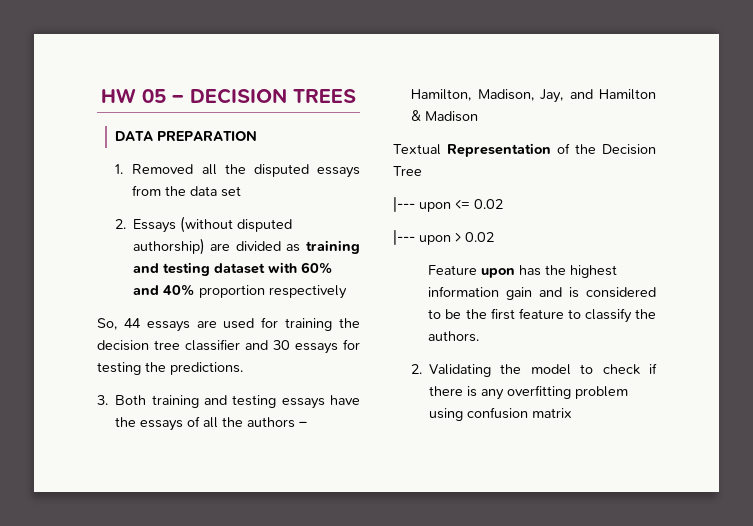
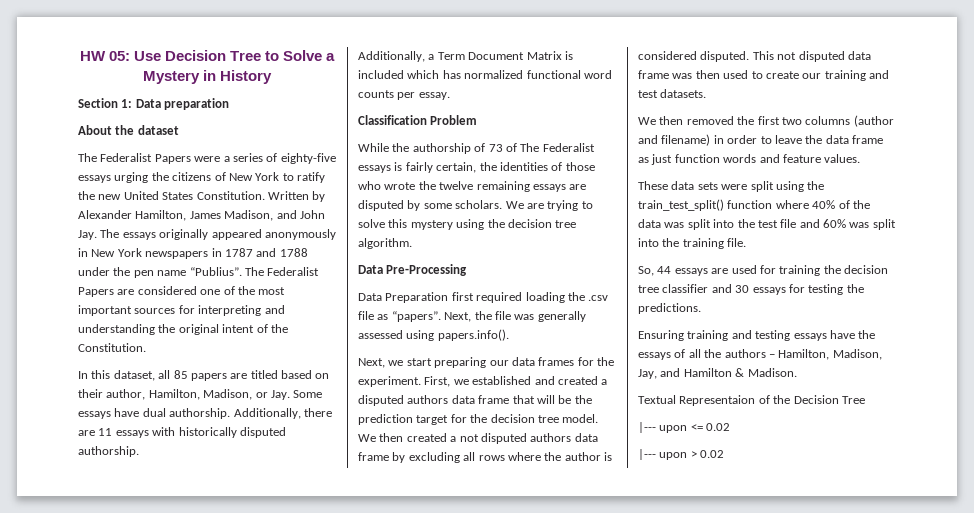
- HW 05 – DECISION TREES
- DATA PREPARATION
- 1. Removed all the disputed essays from the data set
- 2. Essays (without disputed authorship) are divided as training and testing dataset with 60% and 40% proportion respectively
+ HW 05: Use Decision Tree to Solve a Mystery in History
+ Section 1: Data preparation
+ About the dataset
+ The Federalist Papers were a series of eighty-five essays urging the citizens of New York to ratify the new United States Constitution. Written by Alexander Hamilton, James Madison, and John Jay. The essays originally appeared anonymously in New York newspapers in 1787 and 1788 under the pen name “Publius”. The Federalist Papers are considered one of the most important sources for interpreting and understanding the original intent of the Constitution.
+ In this dataset, all 85 papers are titled based on their author, Hamilton, Madison, or Jay. Some essays have dual authorship. Additionally, there are 11 essays with historically disputed authorship.
+ Additionally, a Term Document Matrix is included which has normalized functional word counts per essay.
+ Classification Problem
+ While the authorship of 73 of The Federalist essays is fairly certain, the identities of those who wrote the twelve remaining essays are disputed by some scholars. We are trying to solve this mystery using the decision tree algorithm.
+ Data Pre-Processing
+ Data Preparation first required loading the .csv file as “papers”. Next, the file was generally assessed using papers.info().
+ Next, we start preparing our data frames for the experiment. First, we established and created a disputed authors data frame that will be the prediction target for the decision tree model. We then created a not disputed authors data frame by excluding all rows where the author is considered disputed. This not disputed data frame was then used to create our training and test datasets.
+ We then removed the first two columns (author and filename) in order to leave the data frame as just function words and feature values.
+ These data sets were split using the train_test_split() function where 40% of the data was split into the test file and 60% was split into the training file.
- 3. Both training and testing essays have the essays of all the authors – Hamilton, Madison, Jay, and Hamilton & Madison
+ Ensuring training and testing essays have the essays of all the authors – Hamilton, Madison, Jay, and Hamilton & Madison.
- Textual Representation of the Decision Tree
+ Textual Representaion of the Decision Tree
- Feature upon has the highest information gain and is considered to be the first feature to classify the authors.
- 2. Validating the model to check if there is any overfitting problem using confusion matrix

